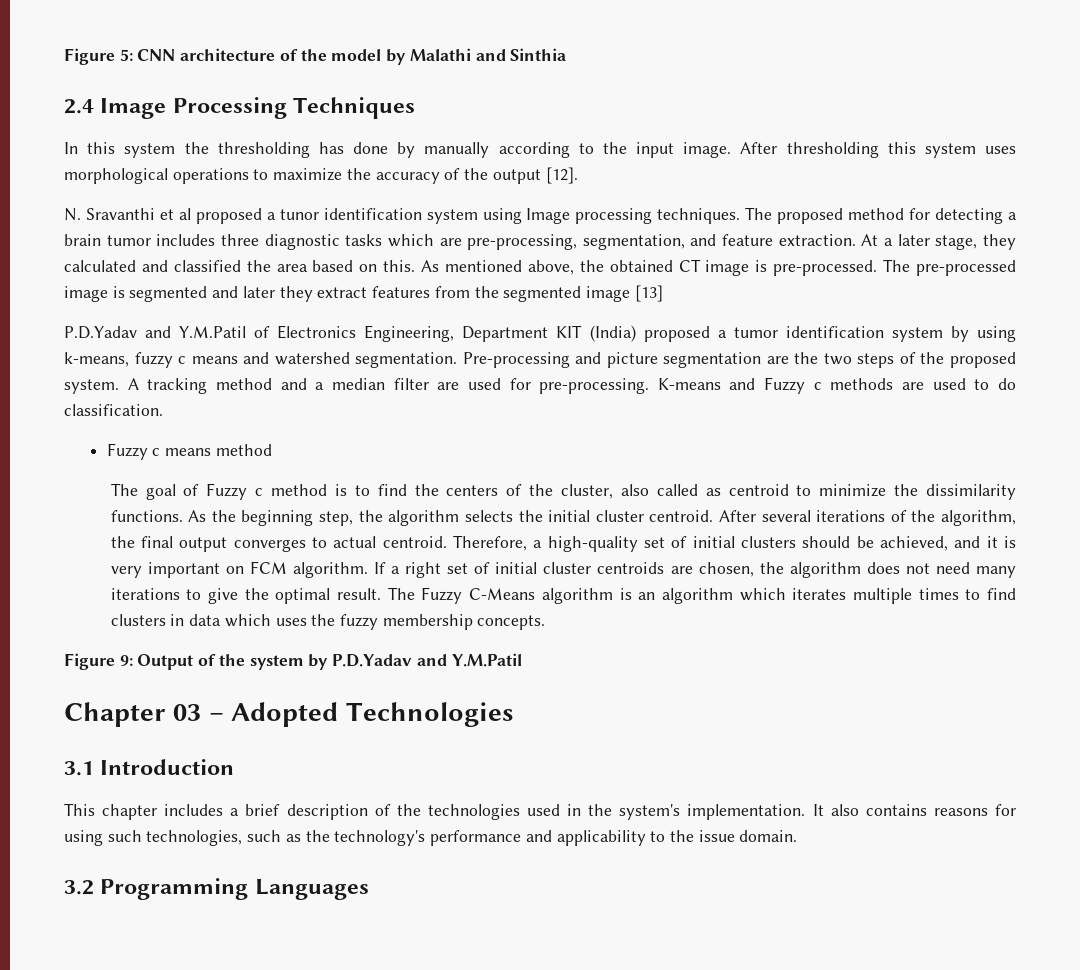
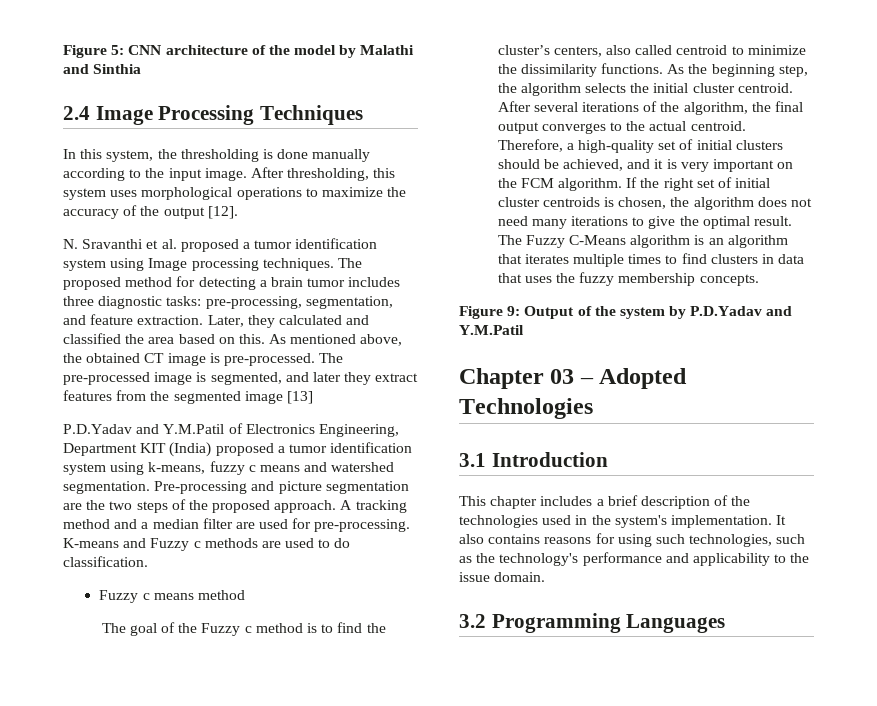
- In this system the thresholding has done by manually according to the input image.
+ In this system, the thresholding is done manually according to the input image.
- After thresholding this system uses morphological operations to maximize the accuracy of the output [12].
+ After thresholding, this system uses morphological operations to maximize the accuracy of the output [12].
- N. Sravanthi et al proposed a tunor identification system using Image processing techniques.
+ N. Sravanthi et al. proposed a tumor identification system using Image processing techniques.
- The proposed method for detecting a brain tumor includes three diagnostic tasks which are pre-processing, segmentation, and feature extraction.
+ The proposed method for detecting a brain tumor includes three diagnostic tasks: pre-processing, segmentation, and feature extraction.
- At a later stage, they calculated and classified the area based on this.
+ Later, they calculated and classified the area based on this.
- The pre-processed image is segmented and later they extract features from the segmented image [13]
+ The pre-processed image is segmented, and later they extract features from the segmented image [13]
- P.D.Yadav and Y.M.Patil of Electronics Engineering, Department KIT (India) proposed a tumor identification system by using k-means, fuzzy c means and watershed segmentation.
+ P.D.Yadav and Y.M.Patil of Electronics Engineering, Department KIT (India) proposed a tumor identification system using k-means, fuzzy c means and watershed segmentation.
- Pre-processing and picture segmentation are the two steps of the proposed system.
+ Pre-processing and picture segmentation are the two steps of the proposed approach.
- The goal of Fuzzy c method is to find the centers of the cluster, also called as centroid to minimize the dissimilarity functions.
+ The goal of the Fuzzy c method is to find the cluster’s centers, also called centroid to minimize the dissimilarity functions.
- After several iterations of the algorithm, the final output converges to actual centroid.
+ After several iterations of the algorithm, the final output converges to the actual centroid.
- Therefore, a high-quality set of initial clusters should be achieved, and it is very important on FCM algorithm.
+ Therefore, a high-quality set of initial clusters should be achieved, and it is very important on the FCM algorithm.
- If a right set of initial cluster centroids are chosen, the algorithm does not need many iterations to give the optimal result.
+ If the right set of initial cluster centroids is chosen, the algorithm does not need many iterations to give the optimal result.
- The Fuzzy C-Means algorithm is an algorithm which iterates multiple times to find clusters in data which uses the fuzzy membership concepts.
+ The Fuzzy C-Means algorithm is an algorithm that iterates multiple times to find clusters in data that uses the fuzzy membership concepts.

